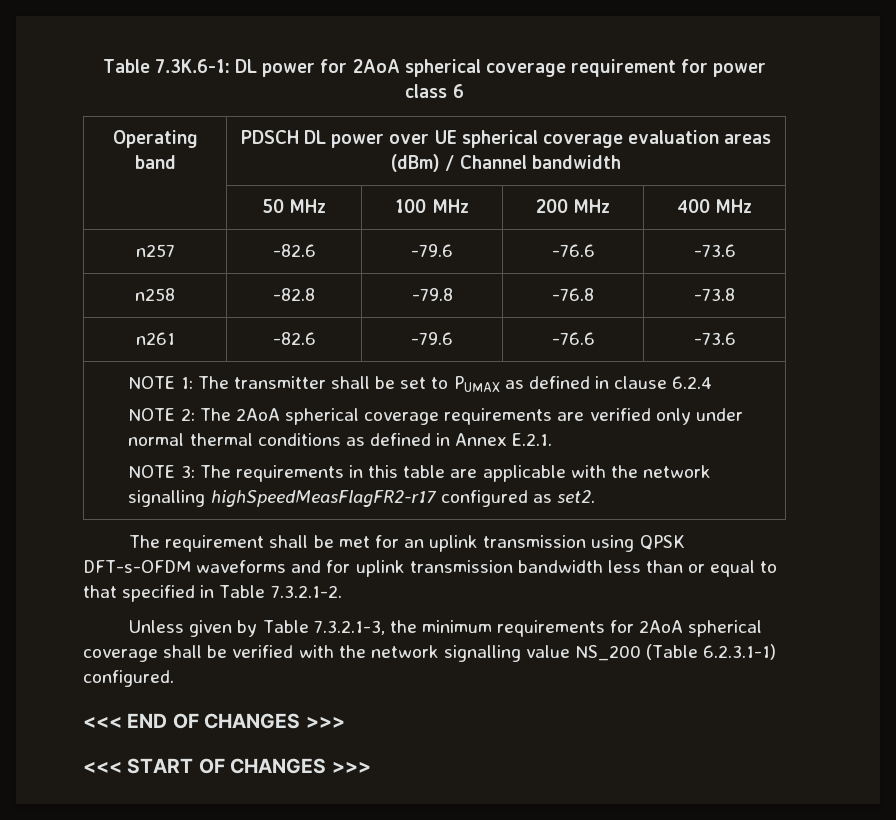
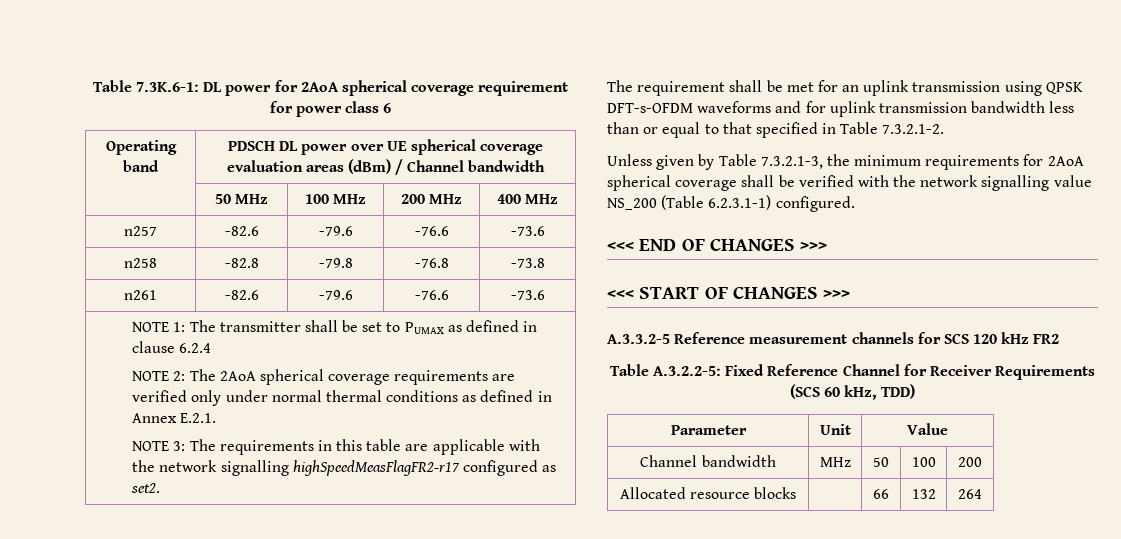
+ A.3.3.2-5 Reference measurement channels for SCS 120 kHz FR2
+ Table A.3.2.2-5: Fixed Reference Channel for Receiver Requirements (SCS 60 kHz, TDD)
+ Parameter | Unit | Value
+ Channel bandwidth | MHz | 50 | 100 | 200
+ Allocated resource blocks | | 66 | 132 | 264

